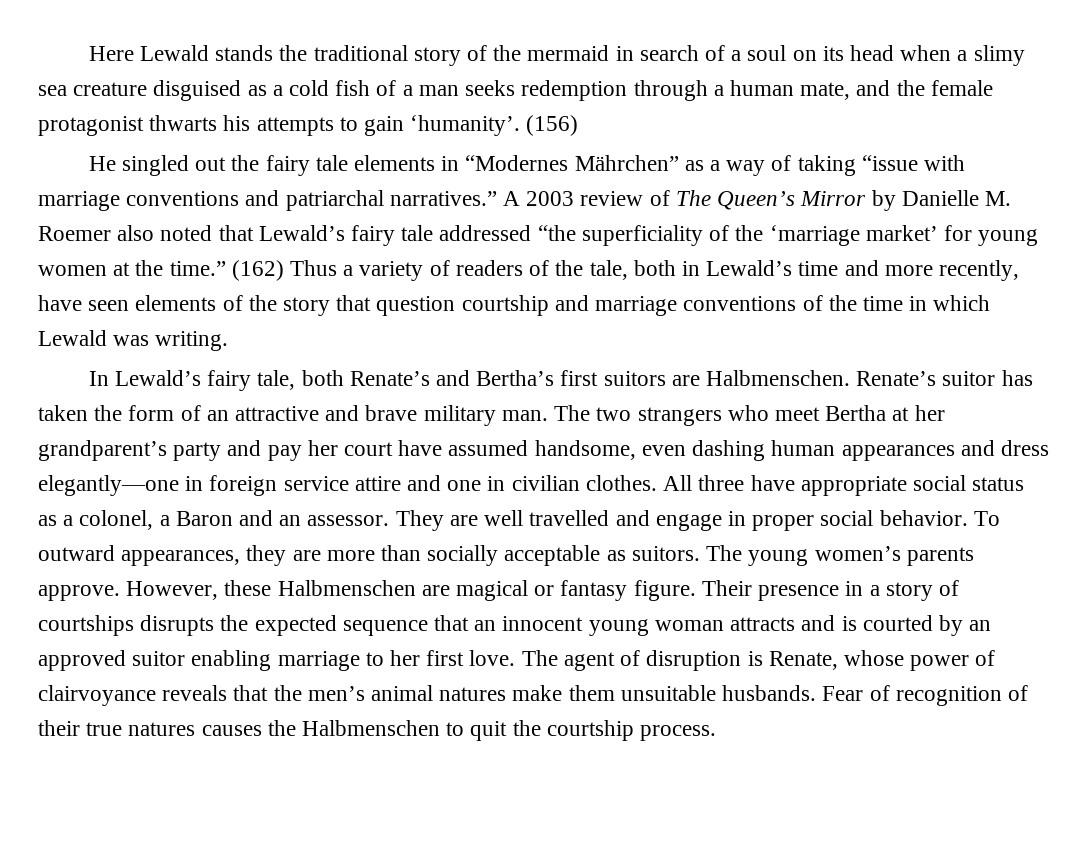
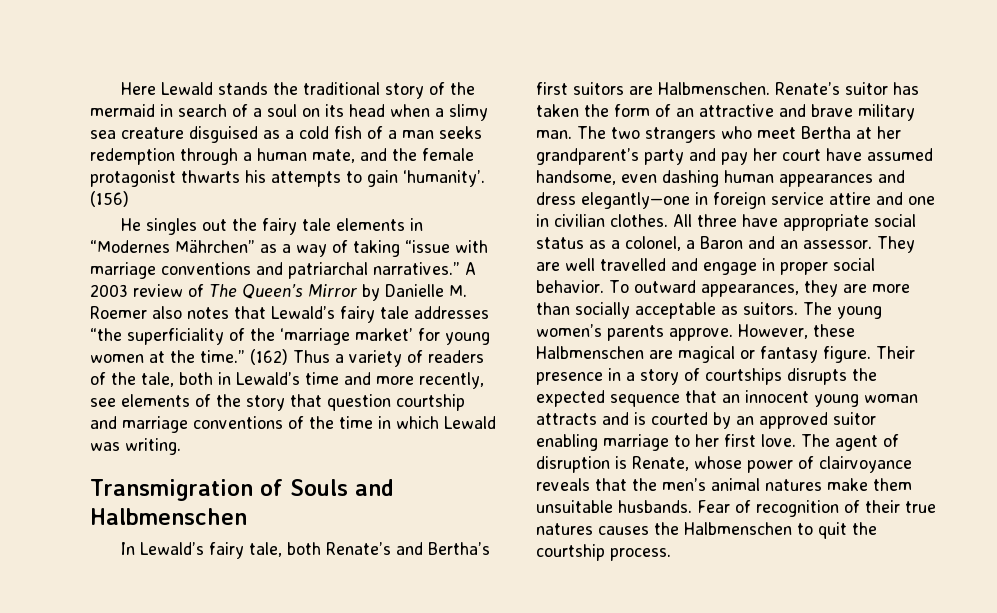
- He singled out the fairy tale elements in “Modernes Mährchen” as a way of taking “issue with marriage conventions and patriarchal narratives.”
+ He singles out the fairy tale elements in “Modernes Mährchen” as a way of taking “issue with marriage conventions and patriarchal narratives.”
- A 2003 review of The Queen’s Mirror by Danielle M. Roemer also noted that Lewald’s fairy tale addressed “the superficiality of the ‘marriage market’ for young women at the time.”
+ A 2003 review of The Queen’s Mirror by Danielle M. Roemer also notes that Lewald’s fairy tale addresses “the superficiality of the ‘marriage market’ for young women at the time.”
- (162) Thus a variety of readers of the tale, both in Lewald’s time and more recently, have seen elements of the story that question courtship and marriage conventions of the time in which Lewald was writing.
+ (162) Thus a variety of readers of the tale, both in Lewald’s time and more recently, see elements of the story that question courtship and marriage conventions of the time in which Lewald was writing.
+ Transmigration of Souls and Halbmenschen

